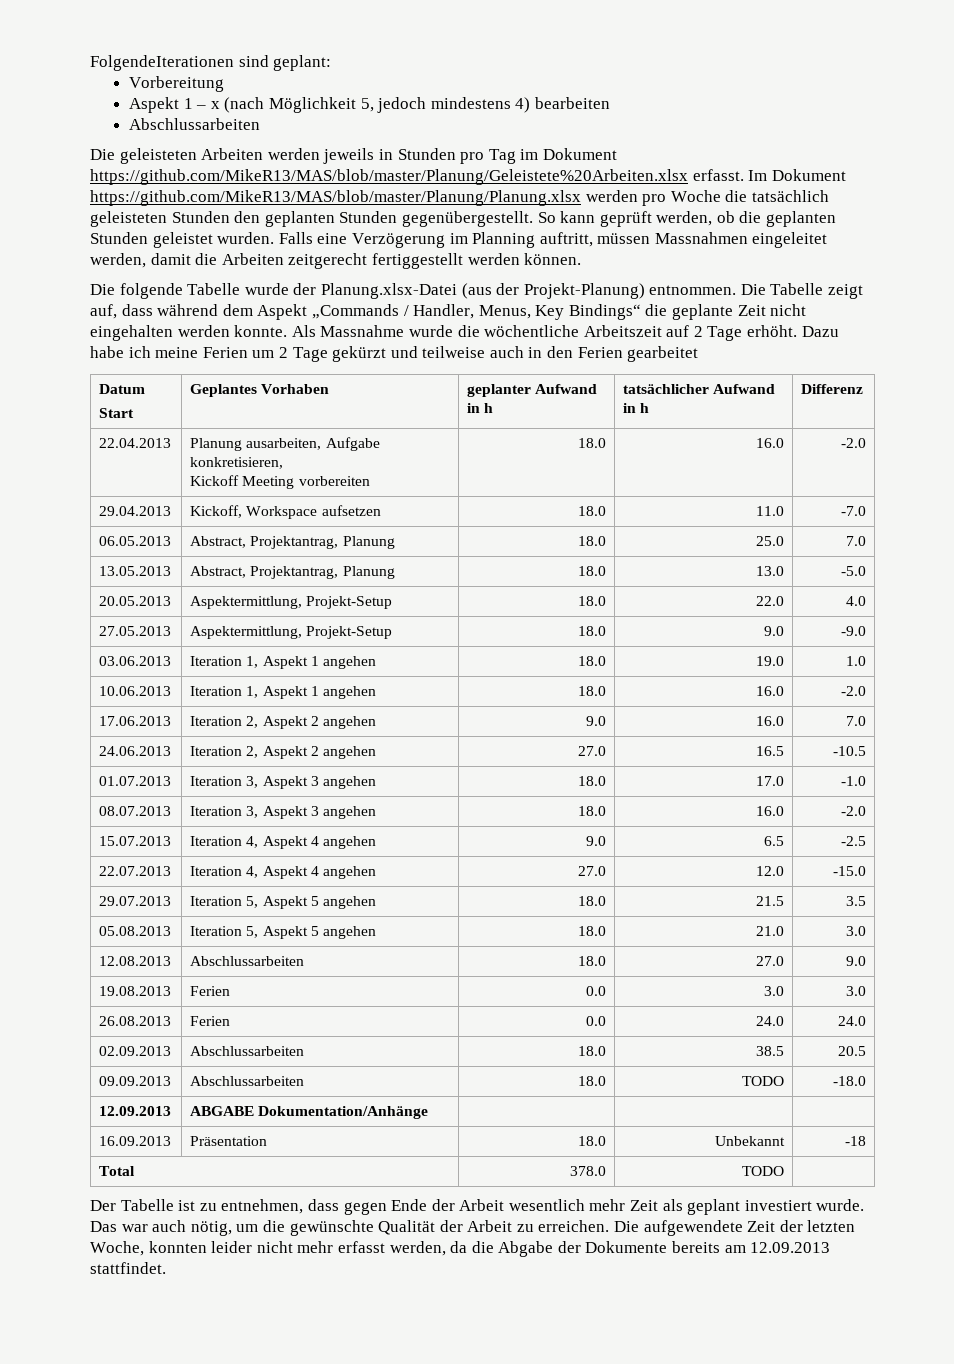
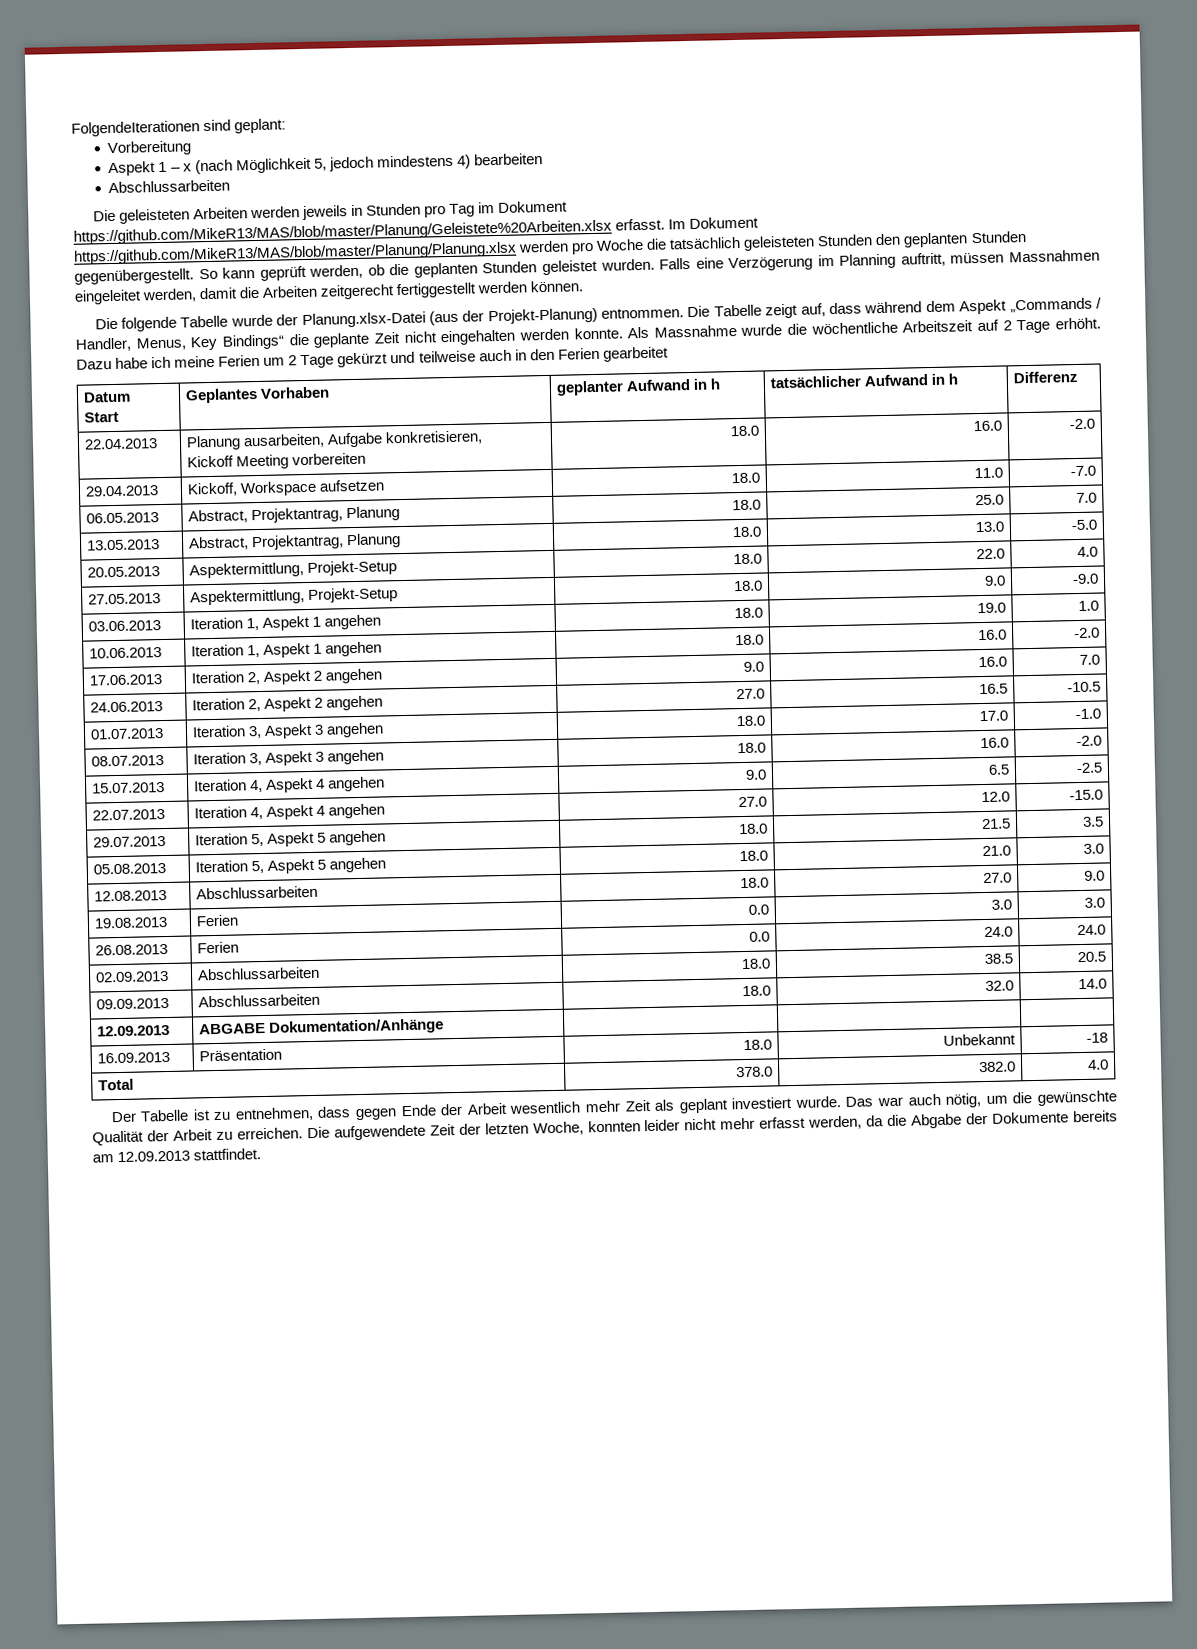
- 09.09.2013 | Abschlussarbeiten | 18.0 | TODO | -18.0
+ 09.09.2013 | Abschlussarbeiten | 18.0 | 32.0 | 14.0
- Total | 378.0 | TODO |
+ Total | 378.0 | 382.0 | 4.0

